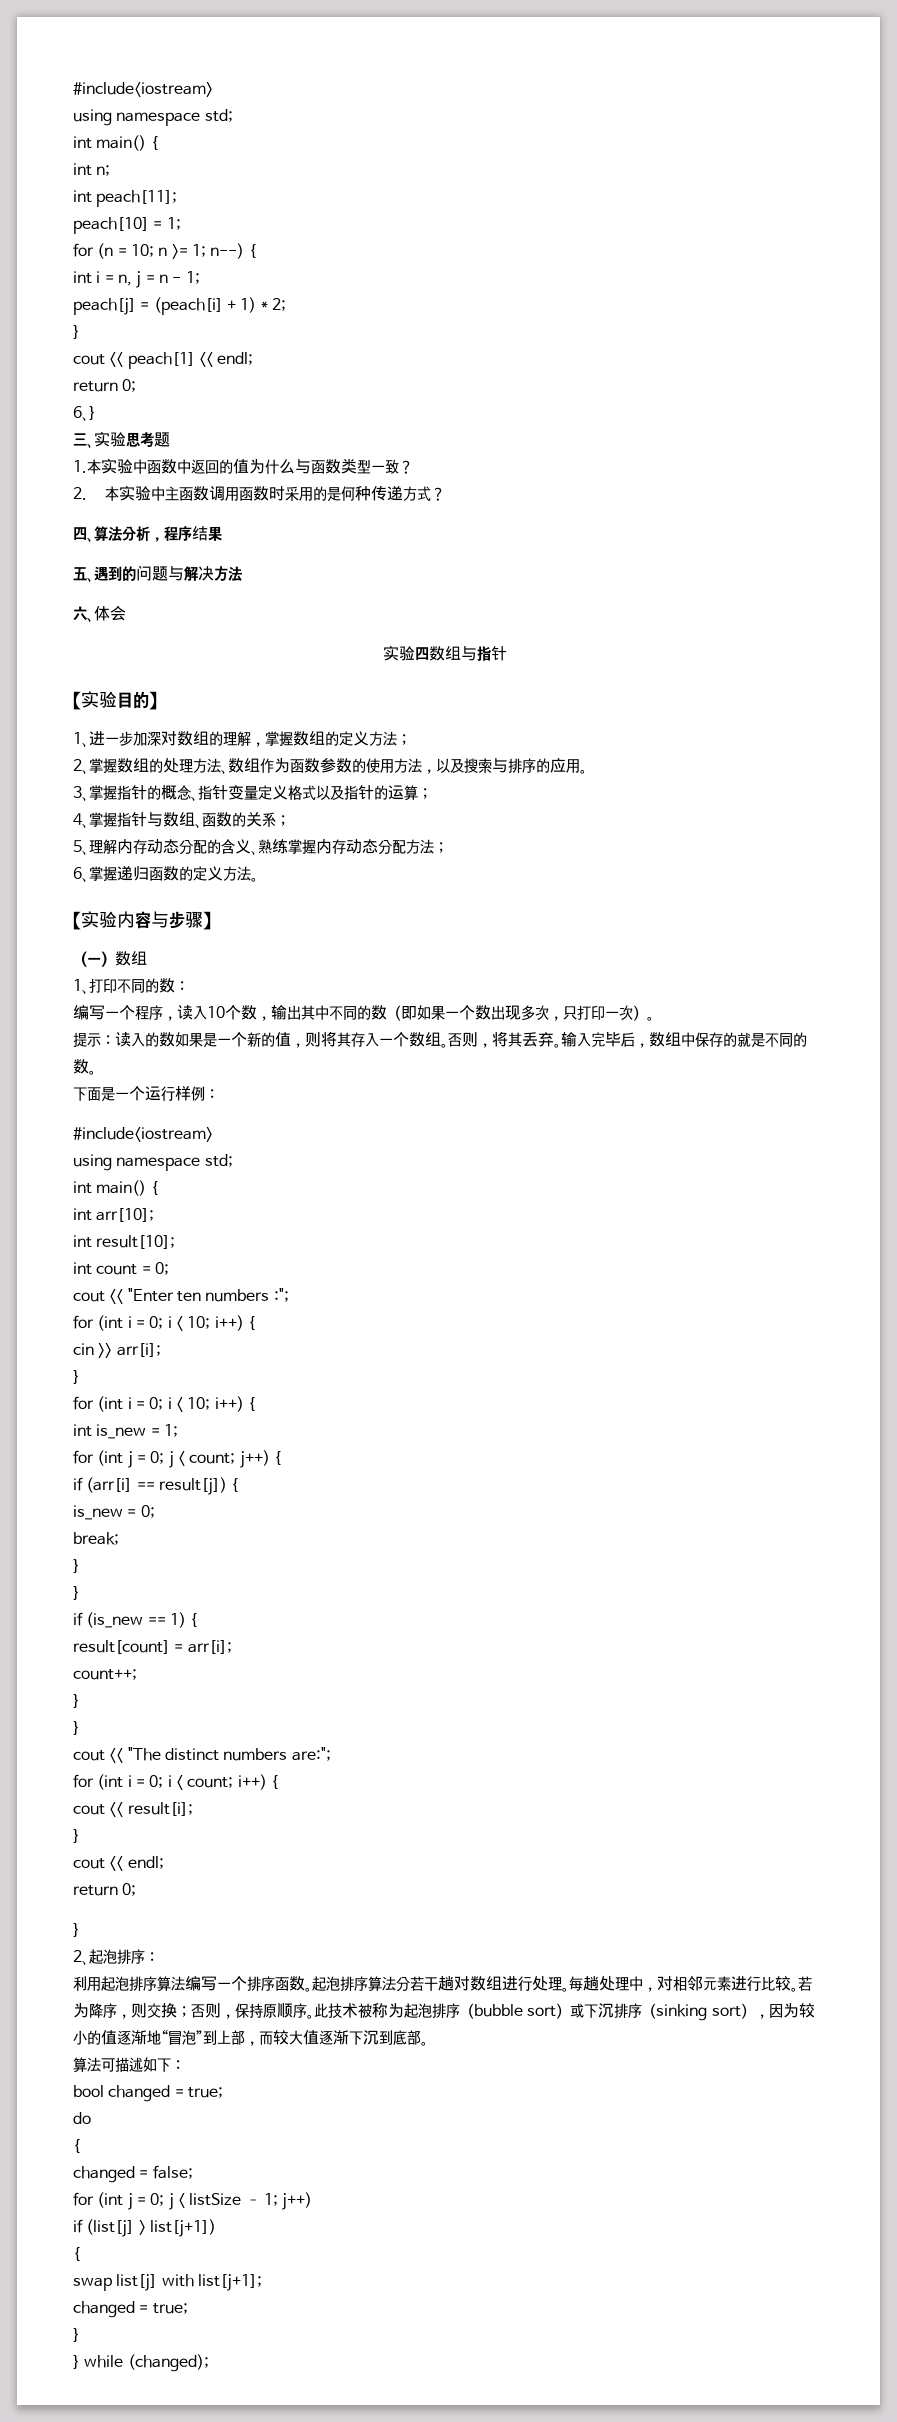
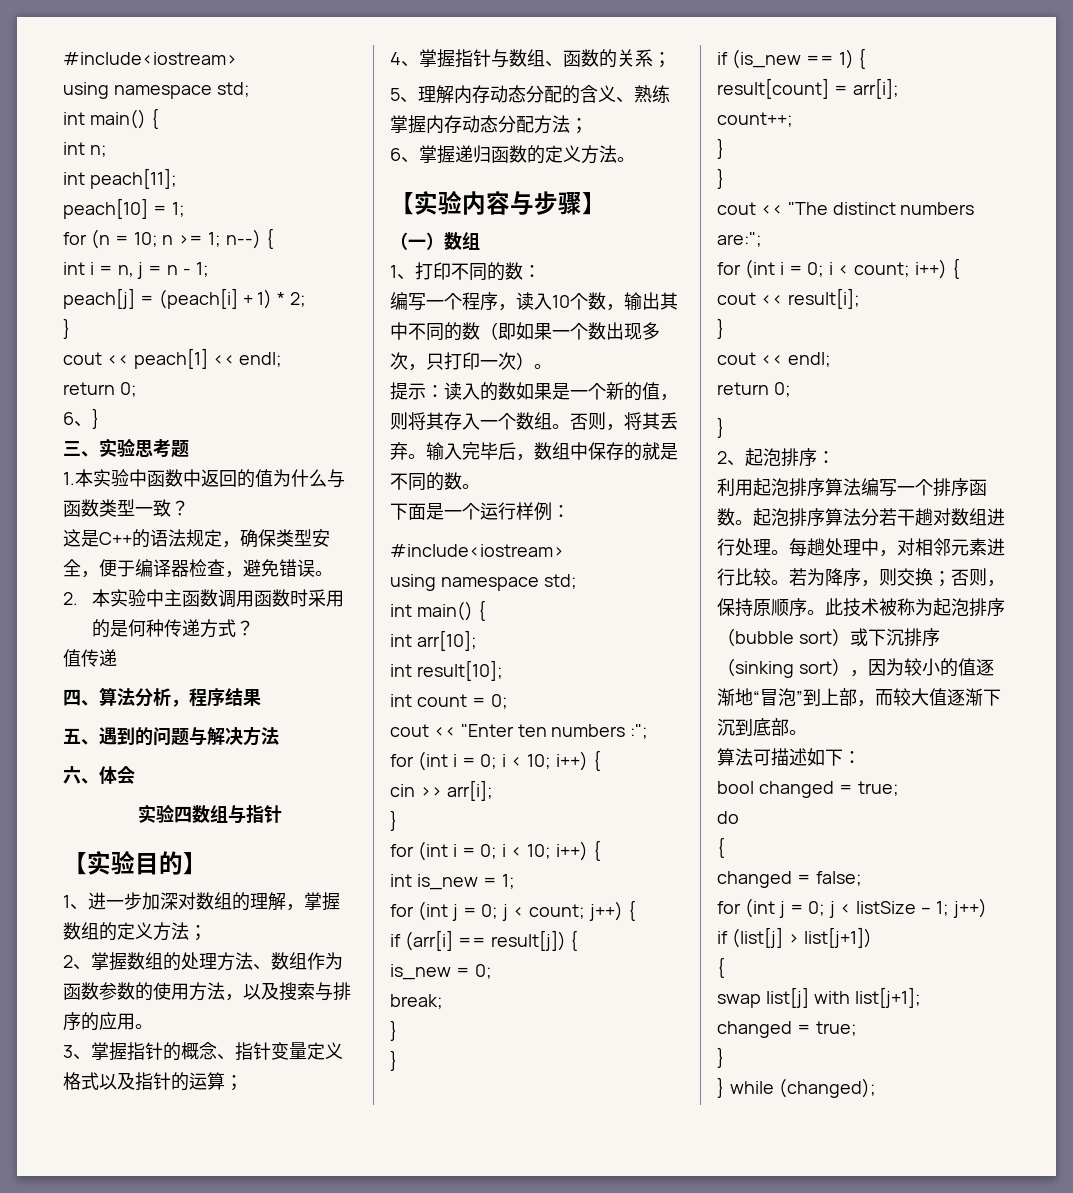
+ 这是C++的语法规定，确保类型安全，便于编译器检查，避免错误。
+ 值传递

